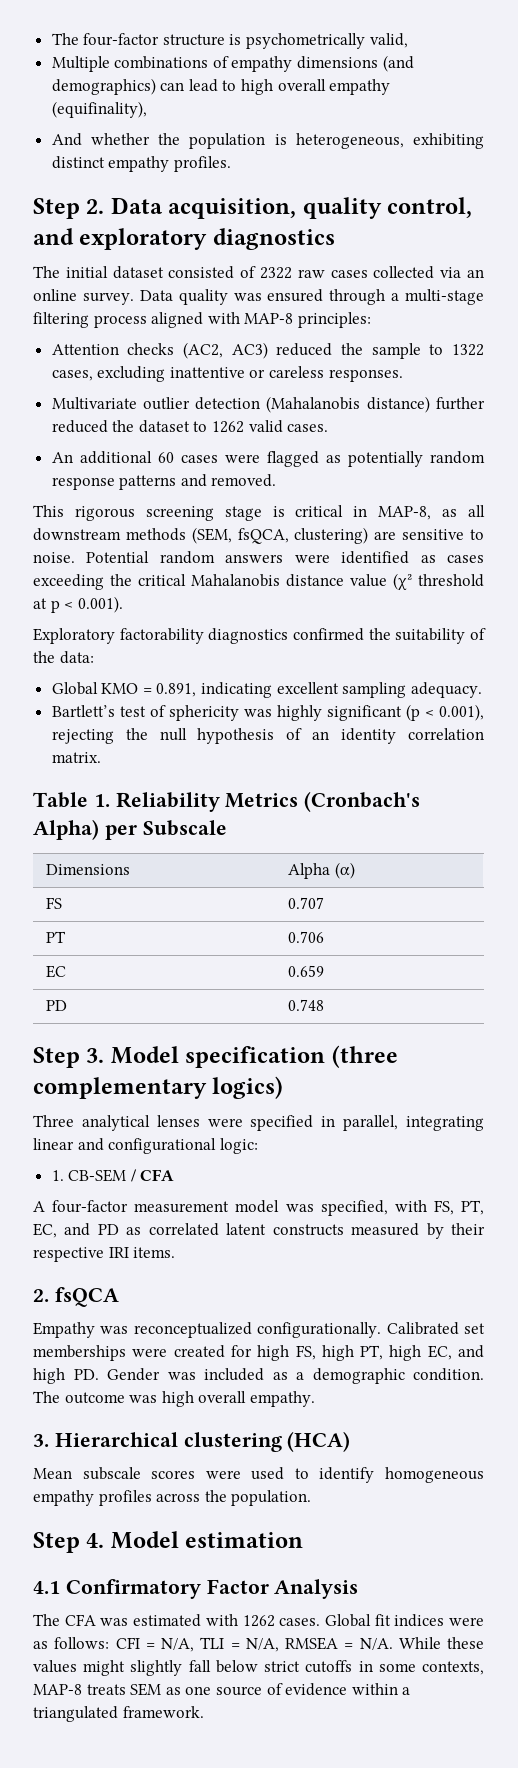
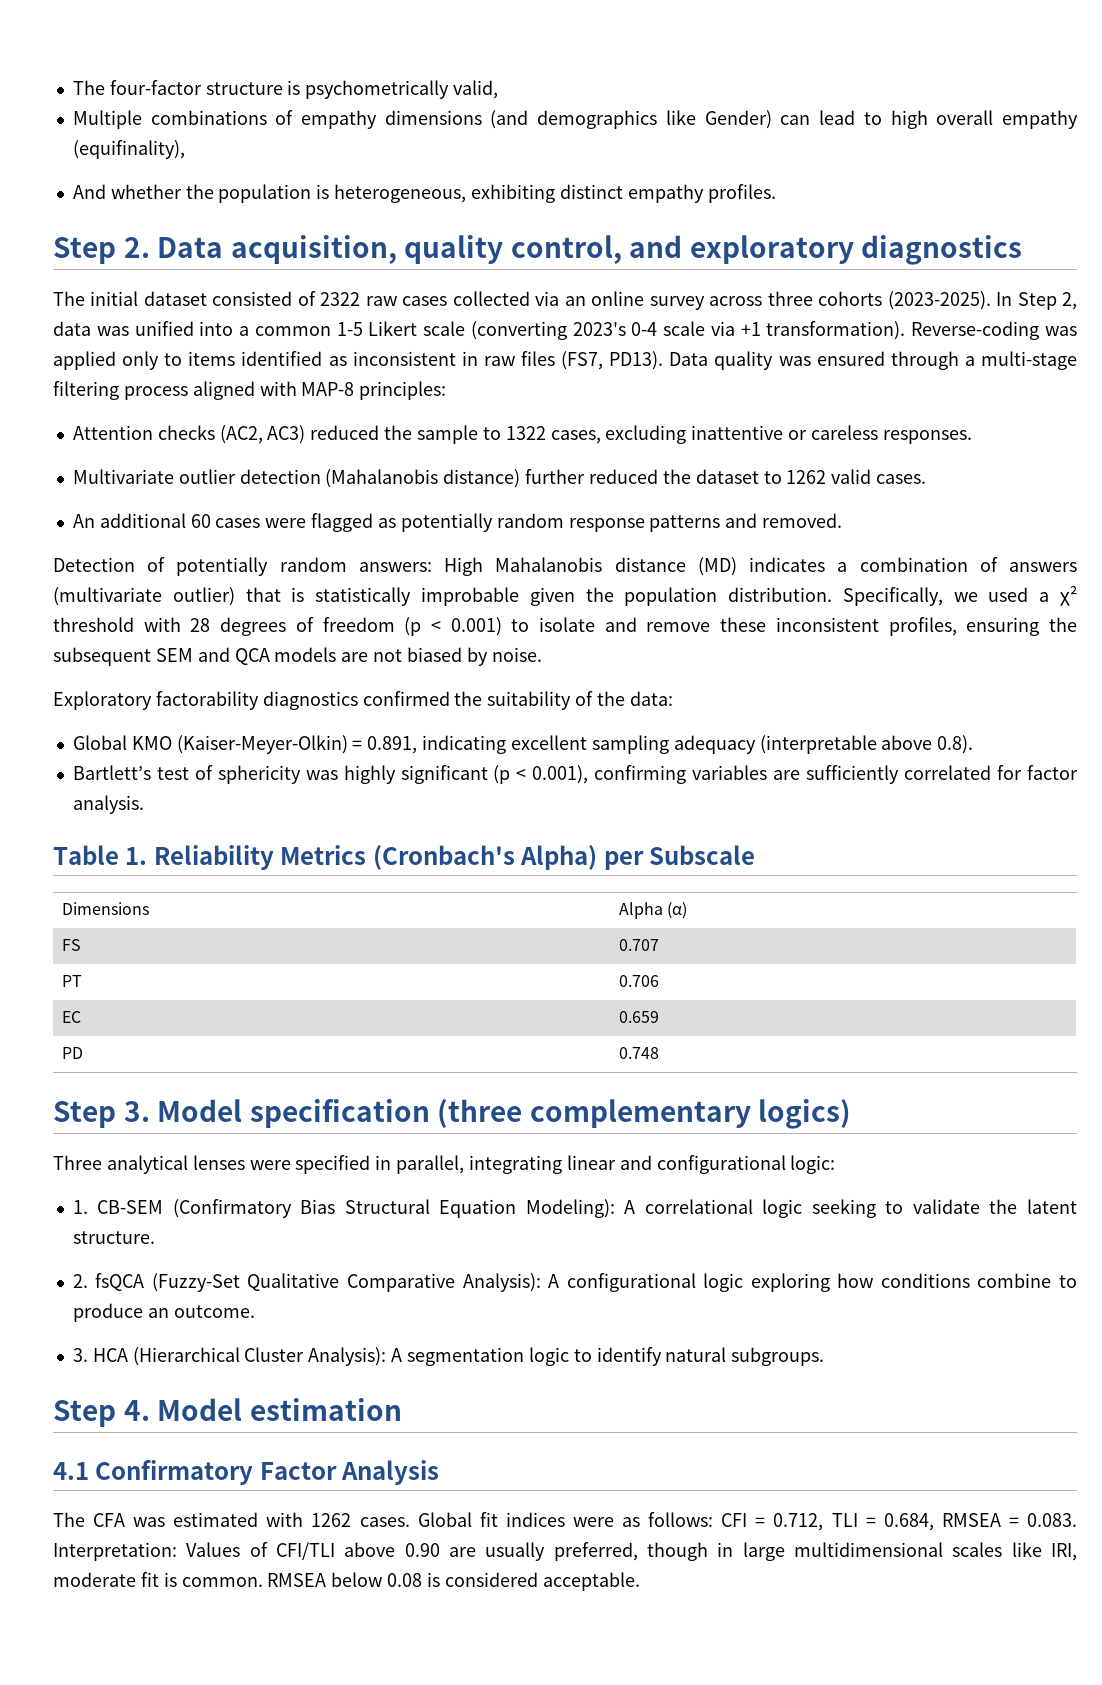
- Multiple combinations of empathy dimensions (and demographics) can lead to high overall empathy (equifinality),
+ Multiple combinations of empathy dimensions (and demographics like Gender) can lead to high overall empathy (equifinality),
- The initial dataset consisted of 2322 raw cases collected via an online survey.
+ The initial dataset consisted of 2322 raw cases collected via an online survey across three cohorts (2023-2025). In Step 2, data was unified into a common 1-5 Likert scale (converting 2023's 0-4 scale via +1 transformation). Reverse-coding was applied only to items identified as inconsistent in raw files (FS7, PD13).
- This rigorous screening stage is critical in MAP-8, as all downstream methods (SEM, fsQCA, clustering) are sensitive to noise. Potential random answers were identified as cases exceeding the critical Mahalanobis distance value (χ² threshold at p < 0.001).
+ Detection of potentially random answers: High Mahalanobis distance (MD) indicates a combination of answers (multivariate outlier) that is statistically improbable given the population distribution. Specifically, we used a χ² threshold with 28 degrees of freedom (p < 0.001) to isolate and remove these inconsistent profiles, ensuring the subsequent SEM and QCA models are not biased by noise.
- Global KMO = 0.891, indicating excellent sampling adequacy.
+ Global KMO (Kaiser-Meyer-Olkin) = 0.891, indicating excellent sampling adequacy (interpretable above 0.8).
- Bartlett’s test of sphericity was highly significant (p < 0.001), rejecting the null hypothesis of an identity correlation matrix.
+ Bartlett’s test of sphericity was highly significant (p < 0.001), confirming variables are sufficiently correlated for factor analysis.
- 1. CB-SEM / CFA
- A four-factor measurement model was specified, with FS, PT, EC, and PD as correlated latent constructs measured by their respective IRI items.
- 2. fsQCA
- Empathy was reconceptualized configurationally. Calibrated set memberships were created for high FS, high PT, high EC, and high PD. Gender was included as a demographic condition. The outcome was high overall empathy.
- 3. Hierarchical clustering (HCA)
- Mean subscale scores were used to identify homogeneous empathy profiles across the population.
+ 1. CB-SEM (Confirmatory Bias Structural Equation Modeling): A correlational logic seeking to validate the latent structure.
+ 2. fsQCA (Fuzzy-Set Qualitative Comparative Analysis): A configurational logic exploring how conditions combine to produce an outcome.
+ 3. HCA (Hierarchical Cluster Analysis): A segmentation logic to identify natural subgroups.
- Global fit indices were as follows: CFI = N/A, TLI = N/A, RMSEA = N/A. While these values might slightly fall below strict cutoffs in some contexts, MAP-8 treats SEM as one source of evidence within a triangulated framework.
+ Global fit indices were as follows: CFI = 0.712, TLI = 0.684, RMSEA = 0.083. Interpretation: Values of CFI/TLI above 0.90 are usually preferred, though in large multidimensional scales like IRI, moderate fit is common. RMSEA below 0.08 is considered acceptable.

